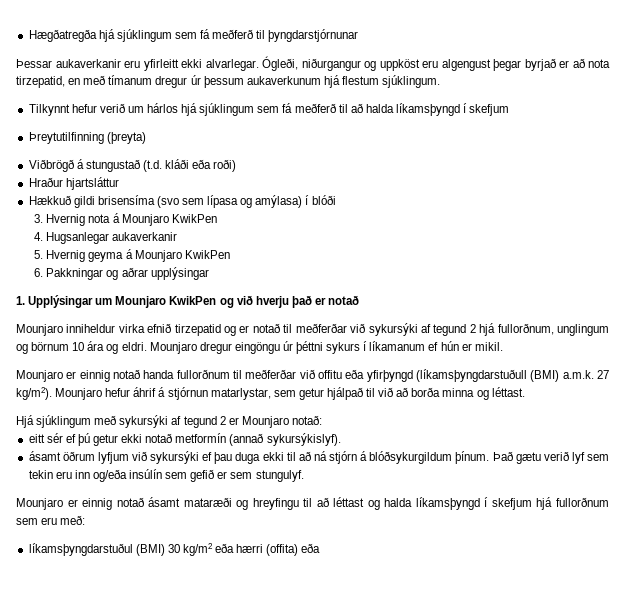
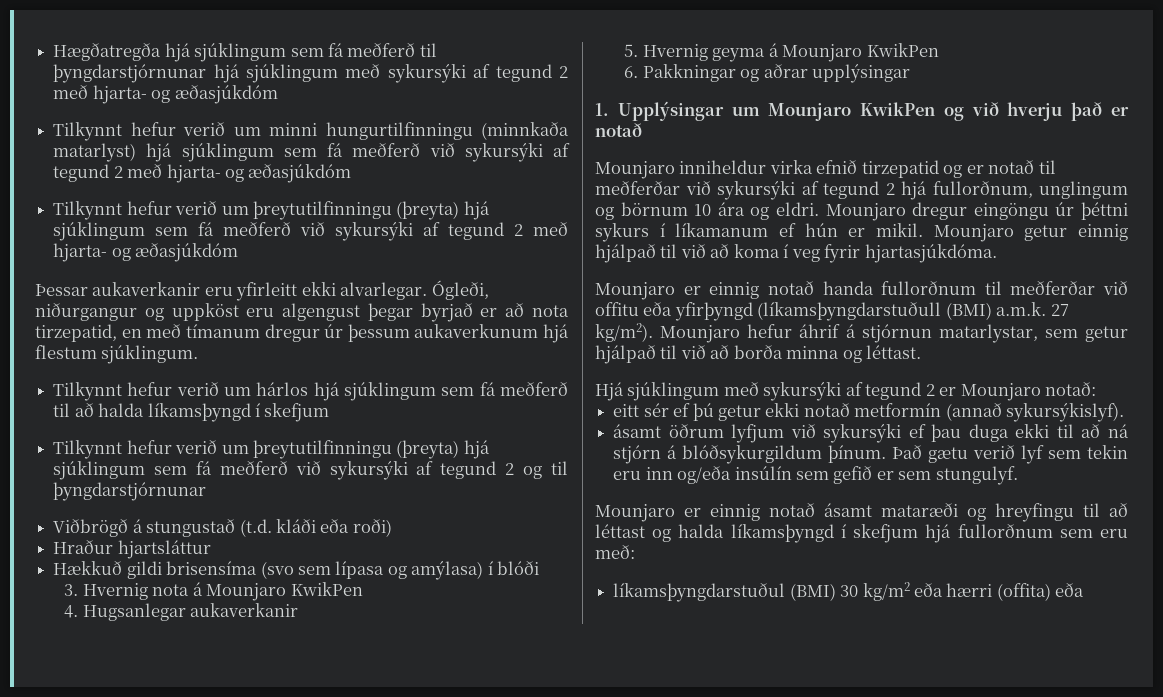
- Hægðatregða hjá sjúklingum sem fá meðferð til þyngdarstjórnunar
+ Hægðatregða hjá sjúklingum sem fá meðferð til þyngdarstjórnunar hjá sjúklingum með sykursýki af tegund 2 með hjarta- og æðasjúkdóm
+ Tilkynnt hefur verið um minni hungurtilfinningu (minnkaða matarlyst) hjá sjúklingum sem fá meðferð við sykursýki af tegund 2 með hjarta- og æðasjúkdóm
+ Tilkynnt hefur verið um þreytutilfinningu (þreyta) hjá sjúklingum sem fá meðferð við sykursýki af tegund 2 með hjarta- og æðasjúkdóm
- Þreytutilfinning (þreyta)
+ Tilkynnt hefur verið um þreytutilfinningu (þreyta) hjá sjúklingum sem fá meðferð við sykursýki af tegund 2 og til þyngdarstjórnunar
+ Mounjaro getur einnig hjálpað til við að koma í veg fyrir hjartasjúkdóma.

